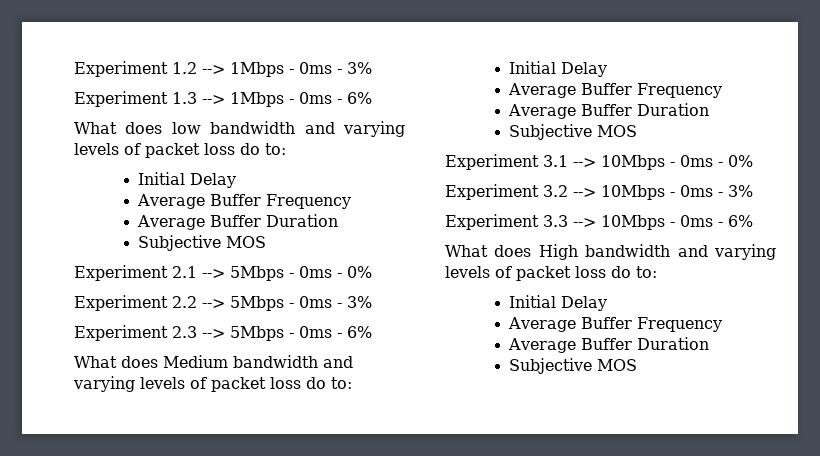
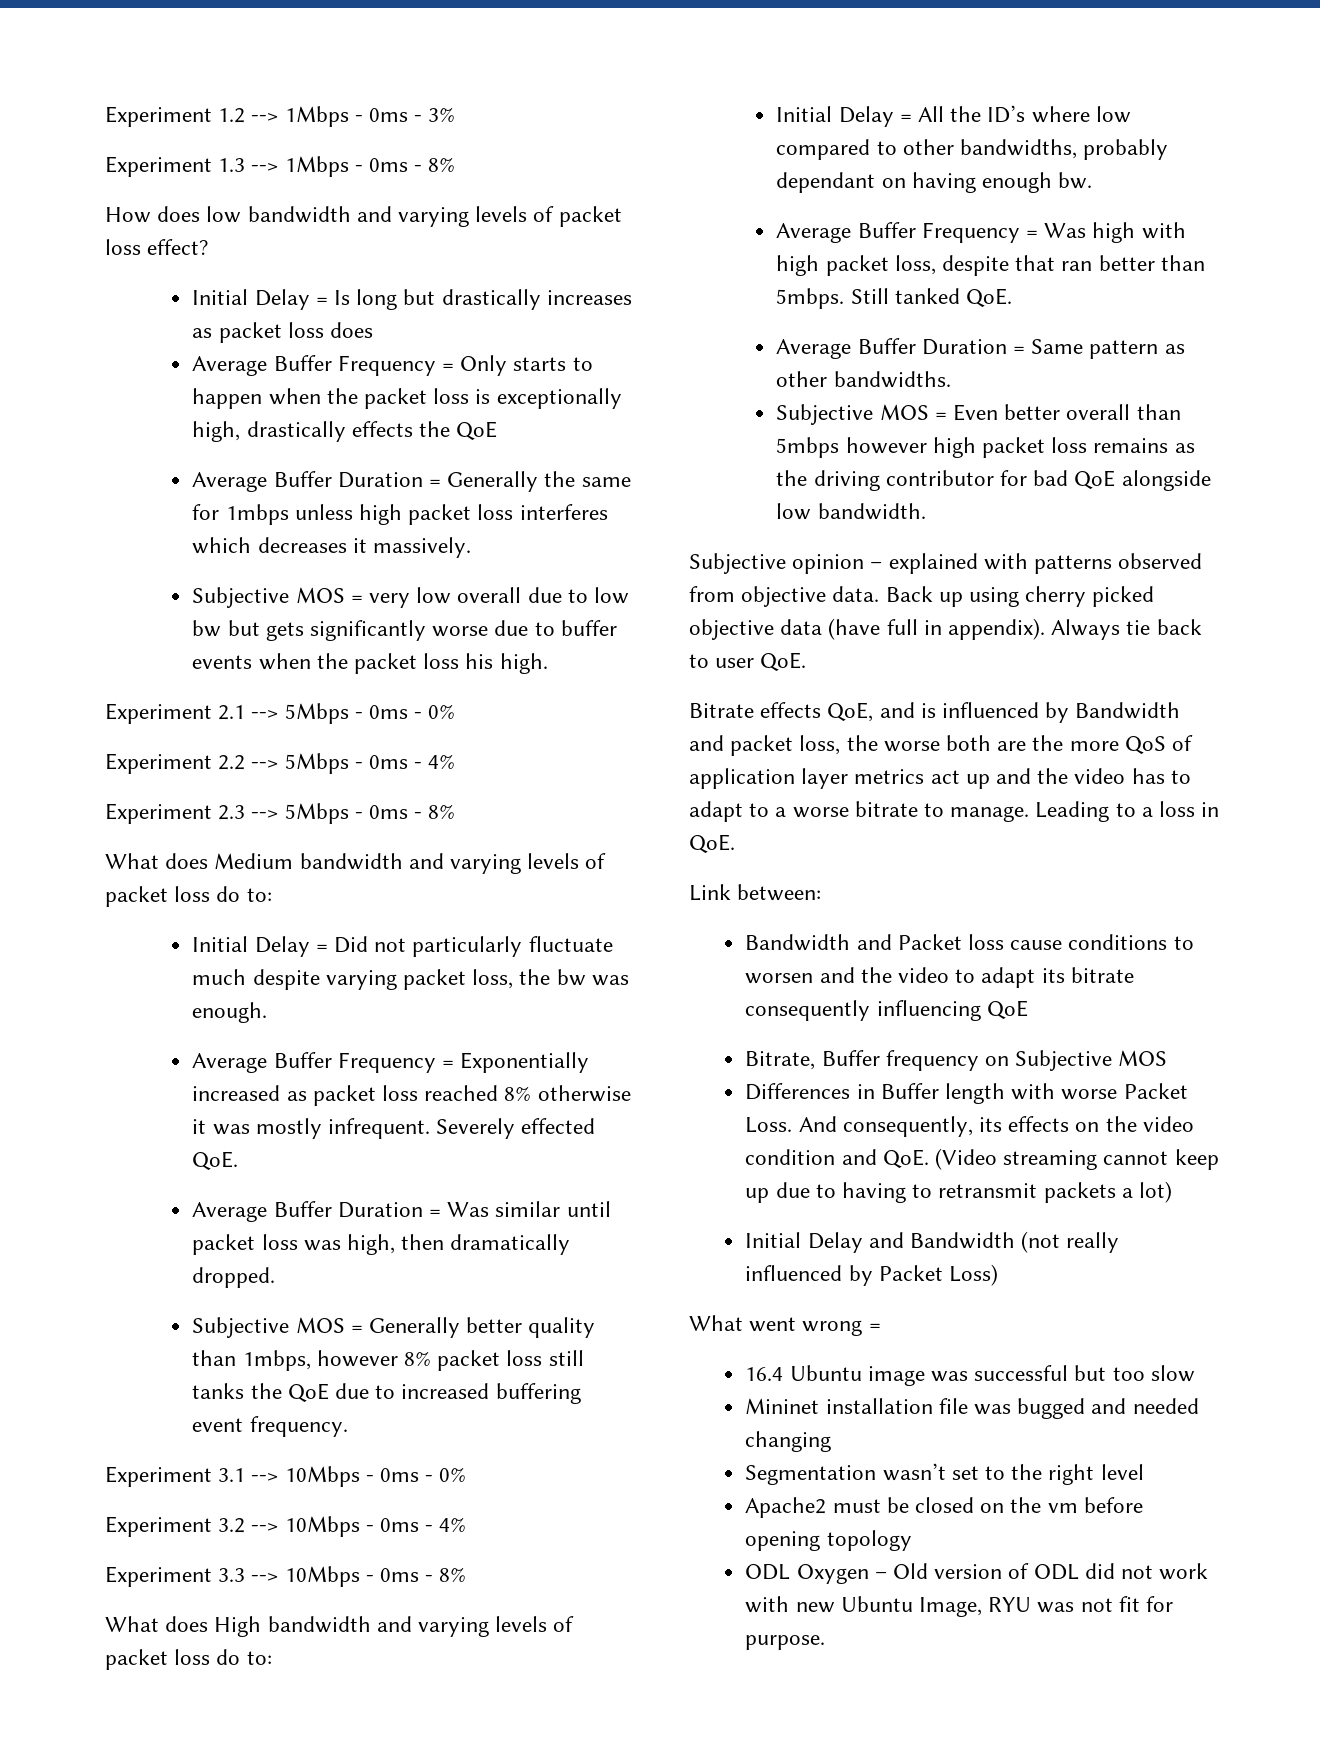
- Experiment 1.3 --> 1Mbps - 0ms - 6%
- What does low bandwidth and varying levels of packet loss do to:
- Initial Delay
- Average Buffer Frequency
- Average Buffer Duration
- Subjective MOS
+ Experiment 1.3 --> 1Mbps - 0ms - 8%
+ How does low bandwidth and varying levels of packet loss effect?
+ Initial Delay = Is long but drastically increases as packet loss does
+ Average Buffer Frequency = Only starts to happen when the packet loss is exceptionally high, drastically effects the QoE
+ Average Buffer Duration = Generally the same for 1mbps unless high packet loss interferes which decreases it massively.
+ Subjective MOS = very low overall due to low bw but gets significantly worse due to buffer events when the packet loss his high.
- Experiment 2.2 --> 5Mbps - 0ms - 3%
+ Experiment 2.2 --> 5Mbps - 0ms - 4%
- Experiment 2.3 --> 5Mbps - 0ms - 6%
+ Experiment 2.3 --> 5Mbps - 0ms - 8%
  What does Medium bandwidth and varying levels of packet loss do to:
- Initial Delay
- Average Buffer Frequency
- Average Buffer Duration
- Subjective MOS
+ Initial Delay = Did not particularly fluctuate much despite varying packet loss, the bw was enough.
+ Average Buffer Frequency = Exponentially increased as packet loss reached 8% otherwise it was mostly infrequent. Severely effected QoE.
+ Average Buffer Duration = Was similar until packet loss was high, then dramatically dropped.
+ Subjective MOS = Generally better quality than 1mbps, however 8% packet loss still tanks the QoE due to increased buffering event frequency.
- Experiment 3.2 --> 10Mbps - 0ms - 3%
+ Experiment 3.2 --> 10Mbps - 0ms - 4%
- Experiment 3.3 --> 10Mbps - 0ms - 6%
+ Experiment 3.3 --> 10Mbps - 0ms - 8%
  What does High bandwidth and varying levels of packet loss do to:
- Initial Delay
- Average Buffer Frequency
- Average Buffer Duration
- Subjective MOS
+ Initial Delay = All the ID’s where low compared to other bandwidths, probably dependant on having enough bw.
+ Average Buffer Frequency = Was high with high packet loss, despite that ran better than 5mbps. Still tanked QoE.
+ Average Buffer Duration = Same pattern as other bandwidths.
+ Subjective MOS = Even better overall than 5mbps however high packet loss remains as the driving contributor for bad QoE alongside low bandwidth.
+ Subjective opinion – explained with patterns observed from objective data. Back up using cherry picked objective data (have full in appendix). Always tie back to user QoE.
+ Bitrate effects QoE, and is influenced by Bandwidth and packet loss, the worse both are the more QoS of application layer metrics act up and the video has to adapt to a worse bitrate to manage. Leading to a loss in QoE.
+ Link between:
+ Bandwidth and Packet loss cause conditions to worsen and the video to adapt its bitrate consequently influencing QoE
+ Bitrate, Buffer frequency on Subjective MOS
+ Differences in Buffer length with worse Packet Loss. And consequently, its effects on the video condition and QoE. (Video streaming cannot keep up due to having to retransmit packets a lot)
+ Initial Delay and Bandwidth (not really influenced by Packet Loss)
+ What went wrong =
+ 16.4 Ubuntu image was successful but too slow
+ Mininet installation file was bugged and needed changing
+ Segmentation wasn’t set to the right level
+ Apache2 must be closed on the vm before opening topology
+ ODL Oxygen – Old version of ODL did not work with new Ubuntu Image, RYU was not fit for purpose.

